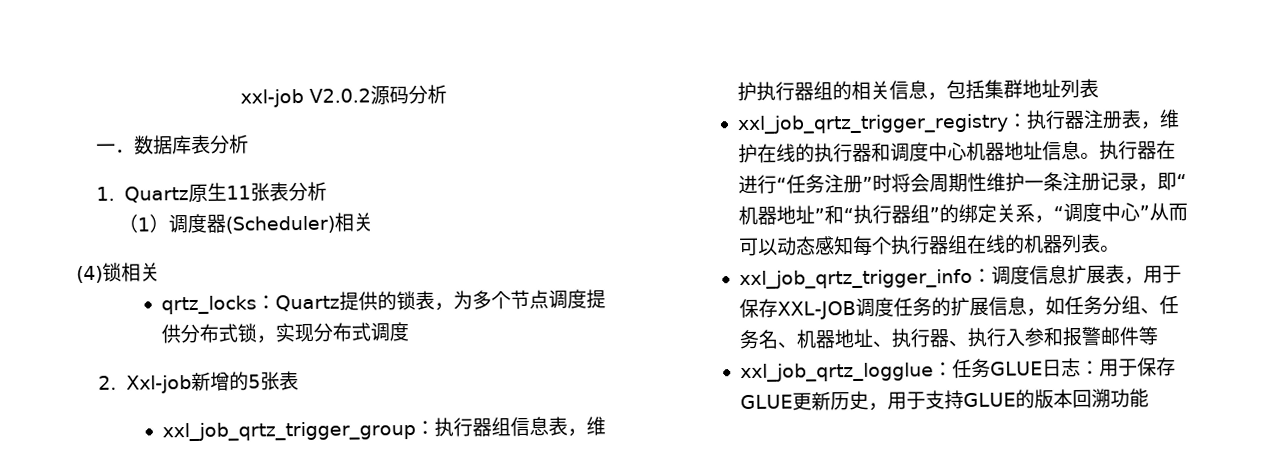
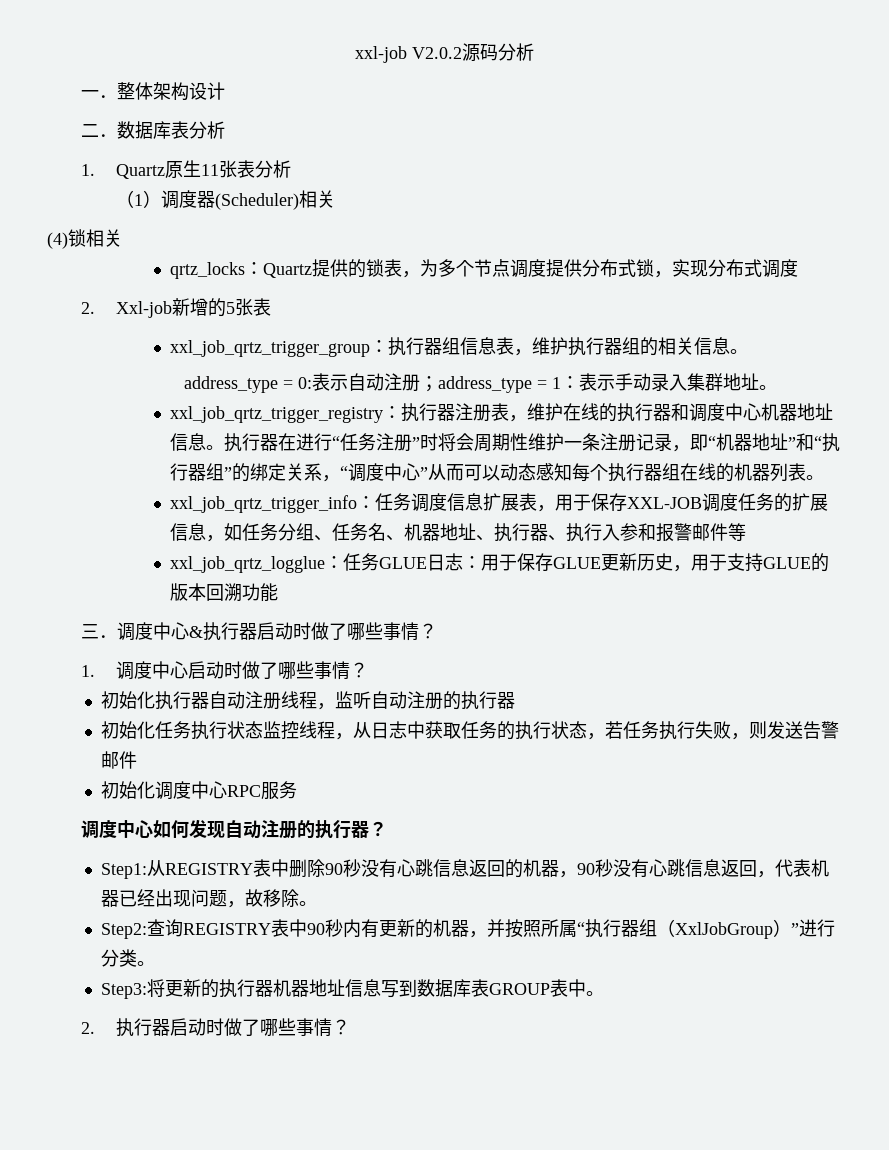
- 一．数据库表分析
+ 一．整体架构设计
+ 二．数据库表分析
- xxl_job_qrtz_trigger_group：执行器组信息表，维护执行器组的相关信息，包括集群地址列表
+ xxl_job_qrtz_trigger_group：执行器组信息表，维护执行器组的相关信息。
+ address_type = 0:表示自动注册；address_type = 1：表示手动录入集群地址。
- xxl_job_qrtz_trigger_info：调度信息扩展表，用于保存XXL-JOB调度任务的扩展信息，如任务分组、任务名、机器地址、执行器、执行入参和报警邮件等
+ xxl_job_qrtz_trigger_info：任务调度信息扩展表，用于保存XXL-JOB调度任务的扩展信息，如任务分组、任务名、机器地址、执行器、执行入参和报警邮件等
+ 三．调度中心&执行器启动时做了哪些事情？
+ 1.调度中心启动时做了哪些事情？
+ 初始化执行器自动注册线程，监听自动注册的执行器
+ 初始化任务执行状态监控线程，从日志中获取任务的执行状态，若任务执行失败，则发送告警邮件
+ 初始化调度中心RPC服务
+ 调度中心如何发现自动注册的执行器？
+ Step1:从REGISTRY表中删除90秒没有心跳信息返回的机器，90秒没有心跳信息返回，代表机器已经出现问题，故移除。
+ Step2:查询REGISTRY表中90秒内有更新的机器，并按照所属“执行器组（XxlJobGroup）”进行分类。
+ Step3:将更新的执行器机器地址信息写到数据库表GROUP表中。
+ 2.执行器启动时做了哪些事情？

